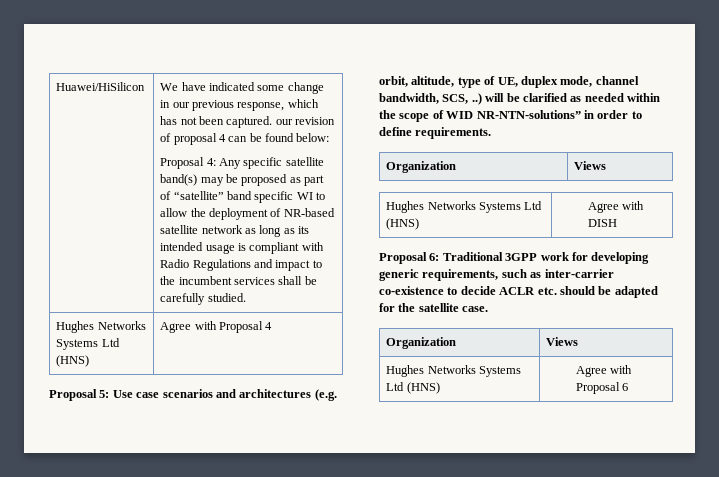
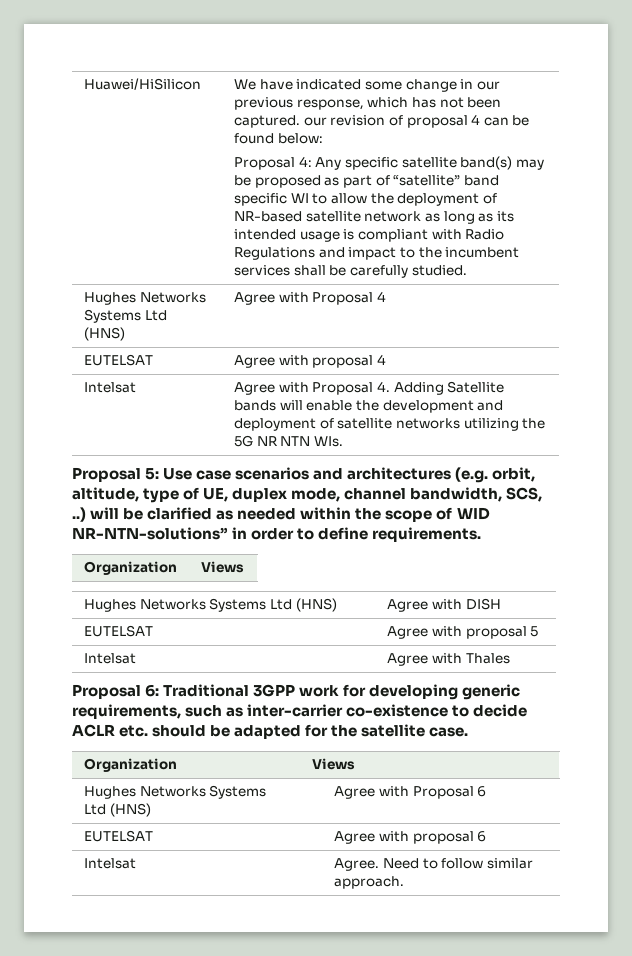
+ EUTELSAT | Agree with proposal 4
+ Intelsat | Agree with Proposal 4. Adding Satellite bands will enable the development and deployment of satellite networks utilizing the 5G NR NTN WIs.
+ EUTELSAT | Agree with proposal 5
+ Intelsat | Agree with Thales
+ EUTELSAT | Agree with proposal 6
+ Intelsat | Agree. Need to follow similar approach.

